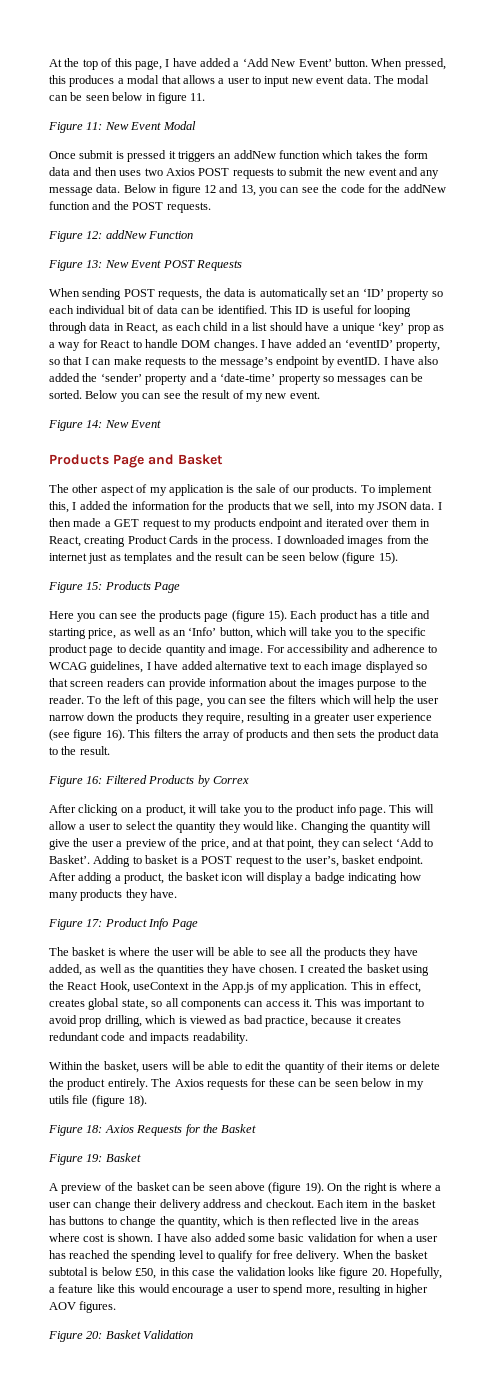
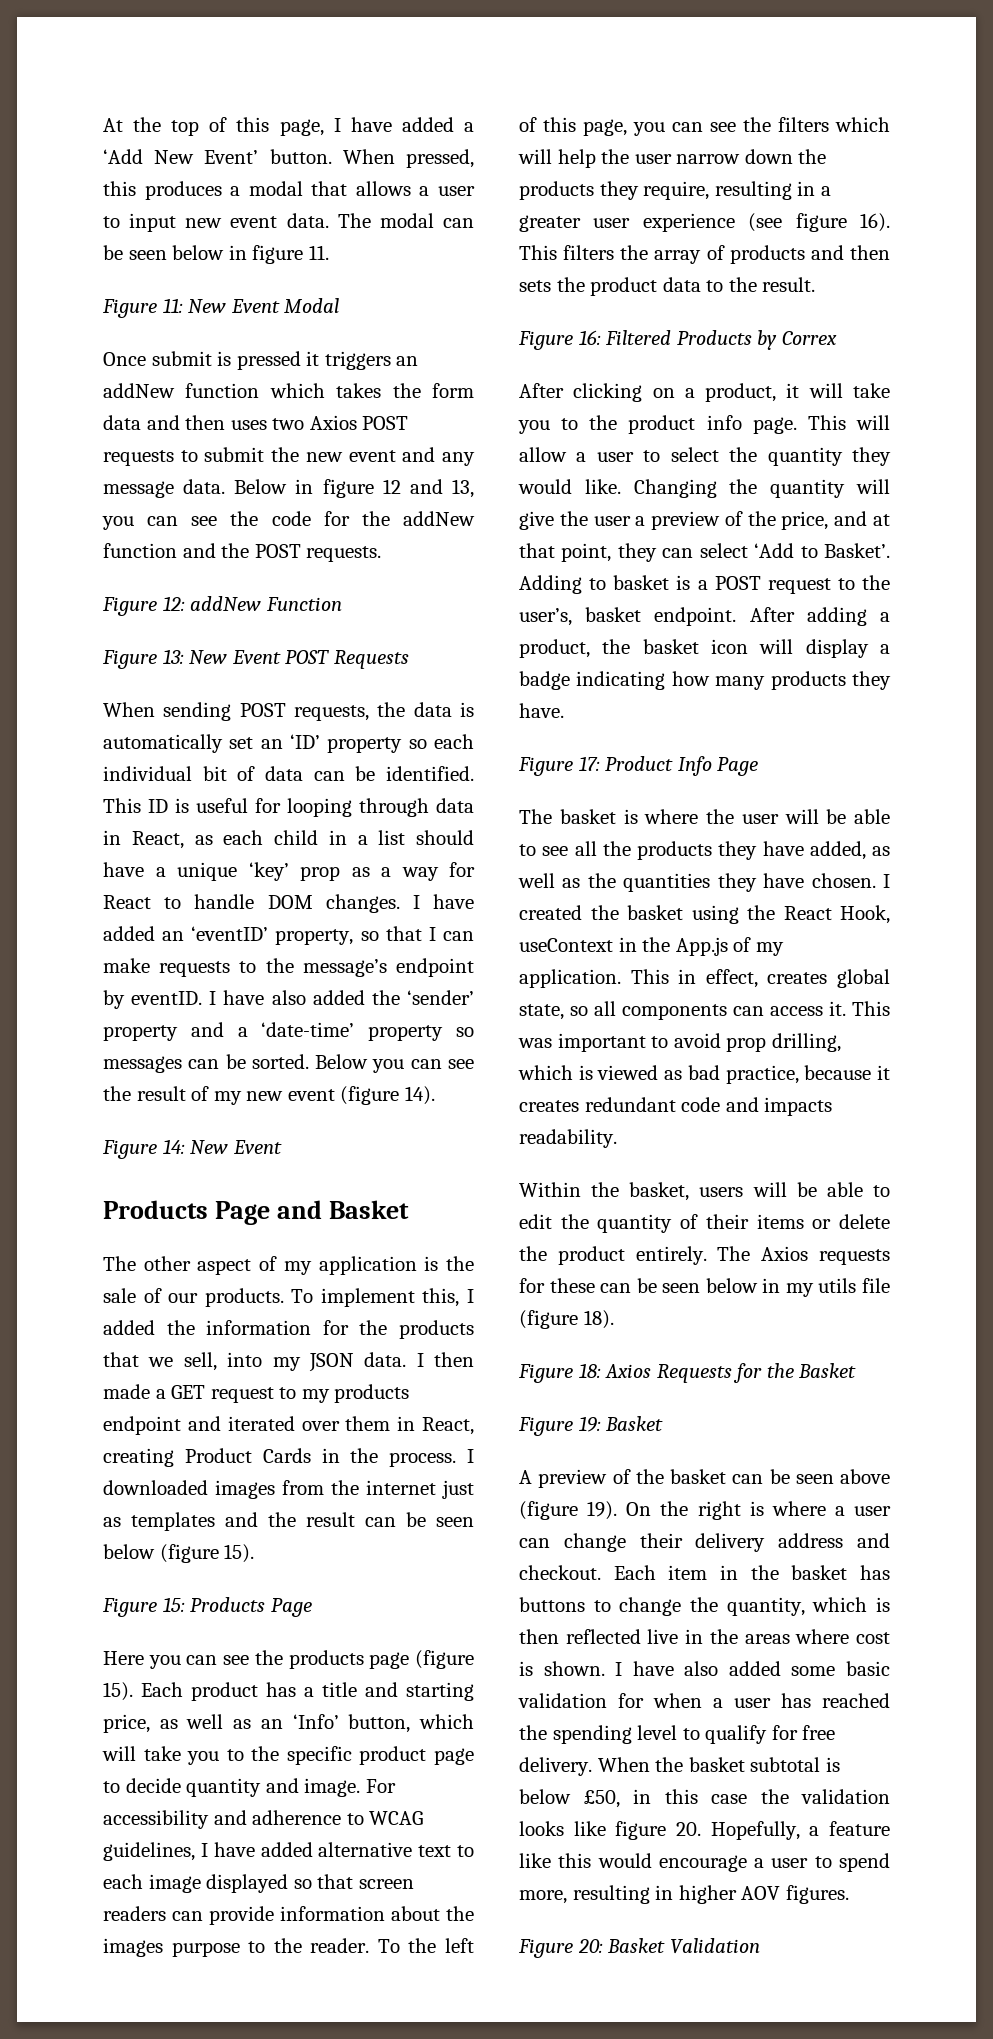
- Below you can see the result of my new event.
+ Below you can see the result of my new event (figure 14).

